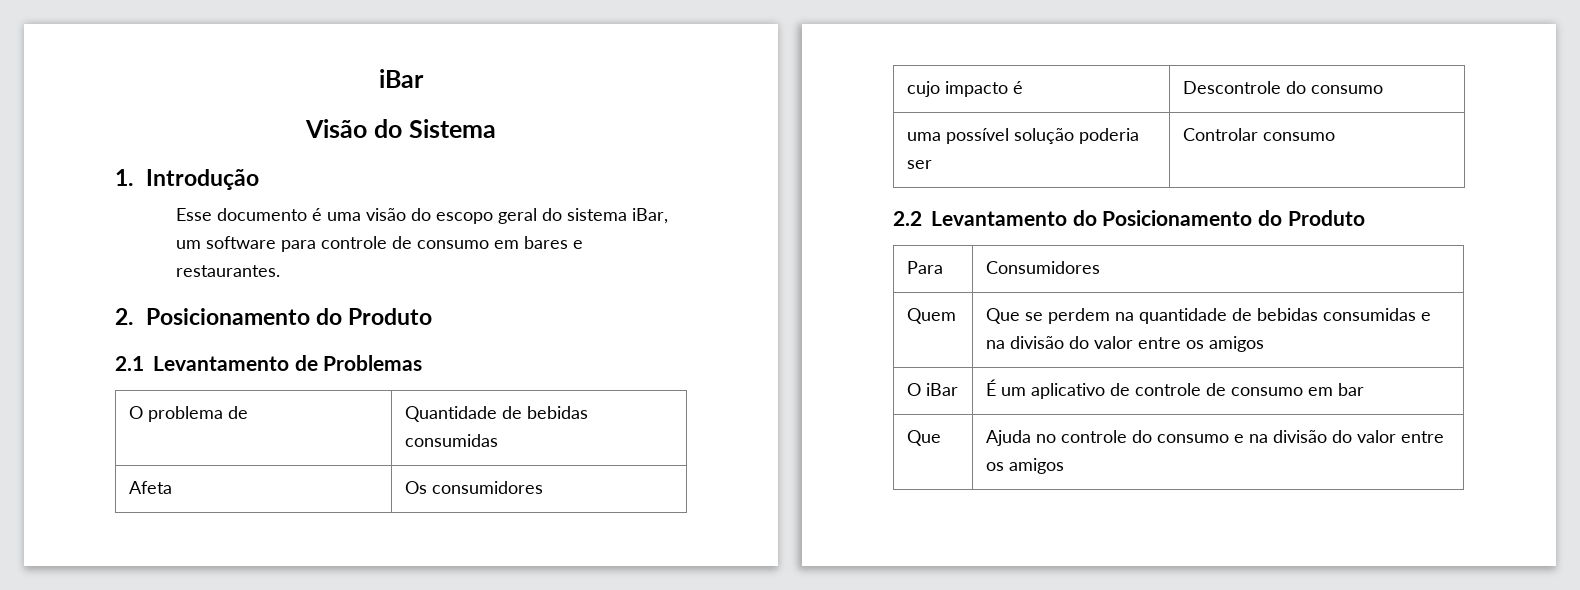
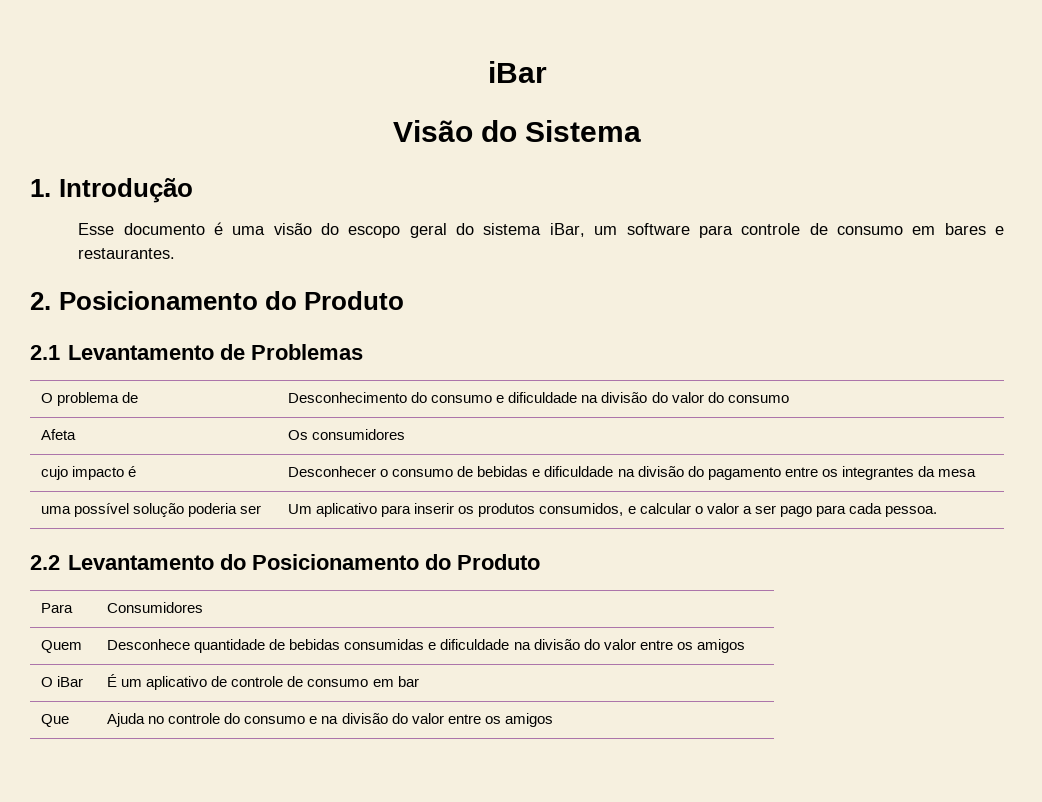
- O problema de | Quantidade de bebidas consumidas
+ O problema de | Desconhecimento do consumo e dificuldade na divisão do valor do consumo
- cujo impacto é | Descontrole do consumo
+ cujo impacto é | Desconhecer o consumo de bebidas e dificuldade na divisão do pagamento entre os integrantes da mesa
- uma possível solução poderia ser | Controlar consumo
+ uma possível solução poderia ser | Um aplicativo para inserir os produtos consumidos, e calcular o valor a ser pago para cada pessoa.
- Quem | Que se perdem na quantidade de bebidas consumidas e na divisão do valor entre os amigos
+ Quem | Desconhece quantidade de bebidas consumidas e dificuldade na divisão do valor entre os amigos

